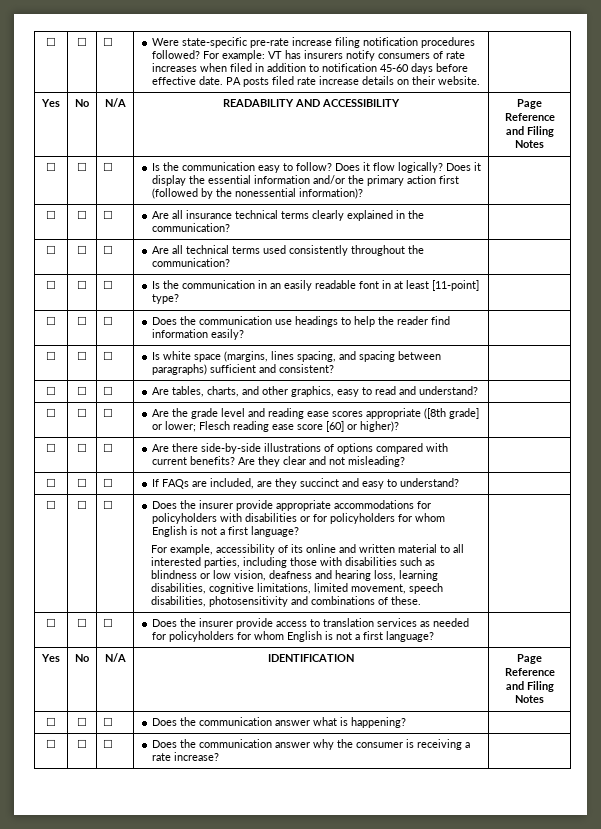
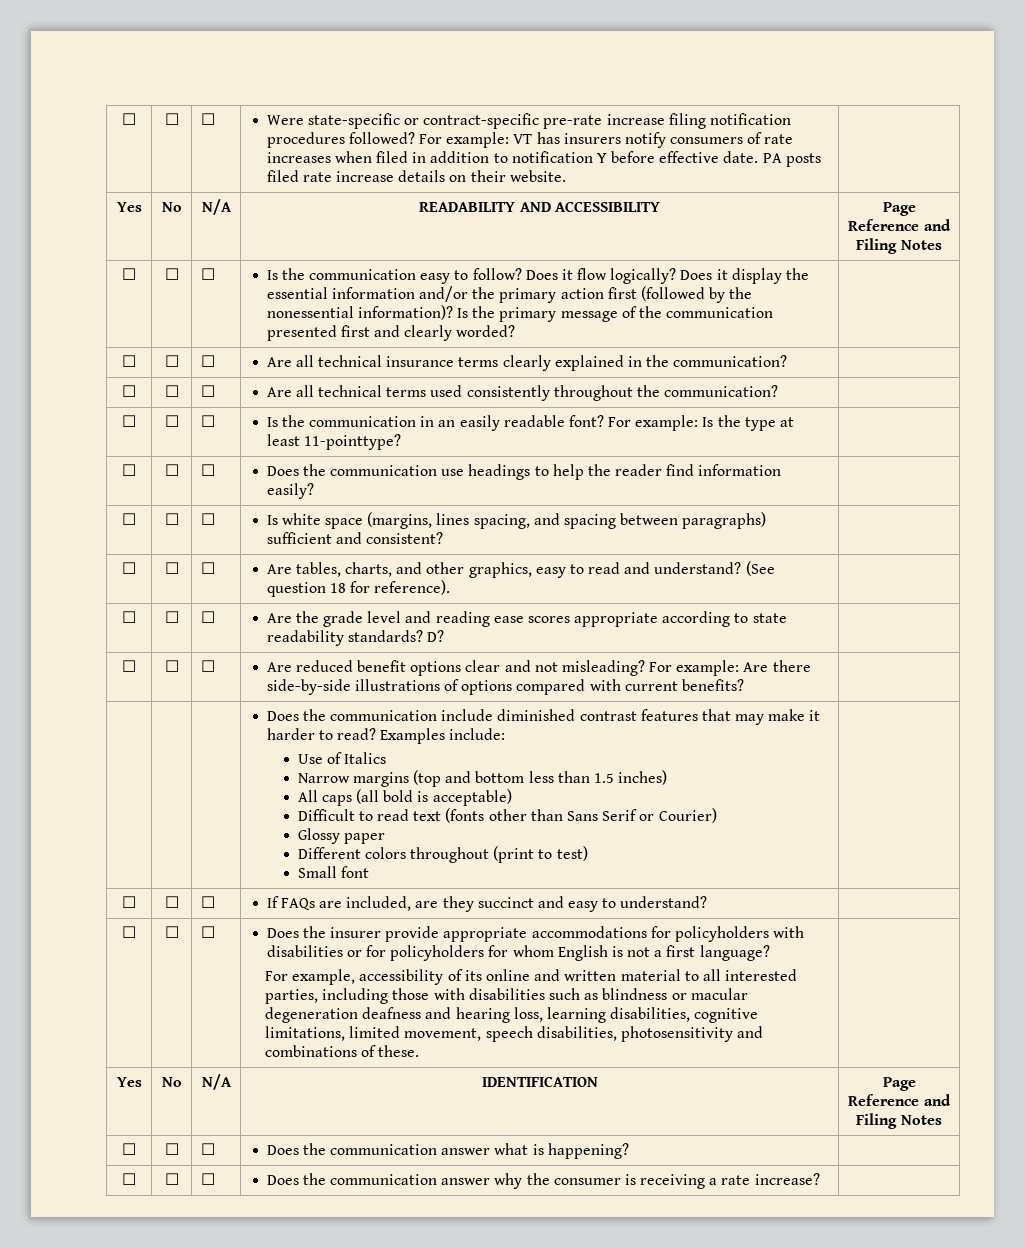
- Were state-specific pre-rate increase filing notification procedures followed?
+ Were state-specific or contract-specific pre-rate increase filing notification procedures followed?
- For example: VT has insurers notify consumers of rate increases when filed in addition to notification 45-60 days before effective date.
+ For example: VT has insurers notify consumers of rate increases when filed in addition to notification Y before effective date.
- Does it display the essential information and/or the primary action first (followed by the nonessential information)? |
- ☐ | ☐ | ☐ | Are all insurance technical terms clearly explained in the communication? |
+ Does it display the essential information and/or the primary action first (followed by the nonessential information)? Is the primary message of the communication presented first and clearly worded? |
+ ☐ | ☐ | ☐ | Are all technical insurance terms clearly explained in the communication? |
- ☐ | ☐ | ☐ | Is the communication in an easily readable font in at least [11-point] type? |
+ ☐ | ☐ | ☐ | Is the communication in an easily readable font? For example: Is the type at least 11-pointtype? |
- ☐ | ☐ | ☐ | Are tables, charts, and other graphics, easy to read and understand? |
+ ☐ | ☐ | ☐ | Are tables, charts, and other graphics, easy to read and understand? (See question 18 for reference). |
- ☐ | ☐ | ☐ | Are the grade level and reading ease scores appropriate ([8th grade] or lower; Flesch reading ease score [60] or higher)? |
- ☐ | ☐ | ☐ | Are there side-by-side illustrations of options compared with current benefits? Are they clear and not misleading? |
+ ☐ | ☐ | ☐ | Are the grade level and reading ease scores appropriate according to state readability standards? D? |
+ ☐ | ☐ | ☐ | Are reduced benefit options clear and not misleading? For example: Are there side-by-side illustrations of options compared with current benefits? |
+ | | | Does the communication include diminished contrast features that may make it harder to read? Examples include:
+ Use of Italics
+ Narrow margins (top and bottom less than 1.5 inches)
+ All caps (all bold is acceptable)
+ Difficult to read text (fonts other than Sans Serif or Courier)
+ Glossy paper
+ Different colors throughout (print to test)
+ Small font
- For example, accessibility of its online and written material to all interested parties, including those with disabilities such as blindness or low vision, deafness and hearing loss, learning disabilities, cognitive limitations, limited movement, speech disabilities, photosensitivity and combinations of these.
+ For example, accessibility of its online and written material to all interested parties, including those with disabilities such as blindness or macular degeneration deafness and hearing loss, learning disabilities, cognitive limitations, limited movement, speech disabilities, photosensitivity and combinations of these.
- ☐ | ☐ | ☐ | Does the insurer provide access to translation services as needed for policyholders for whom English is not a first language? |

